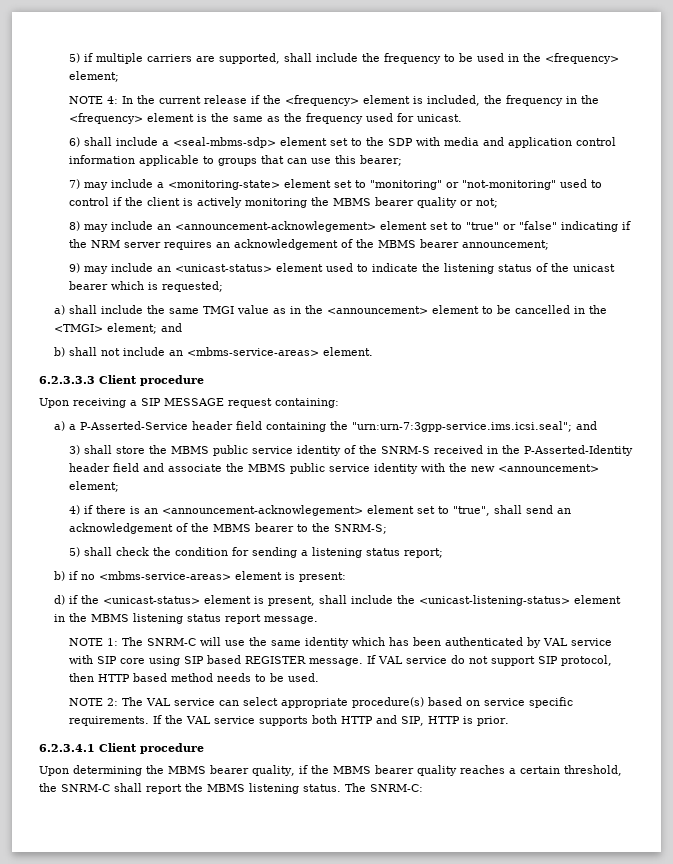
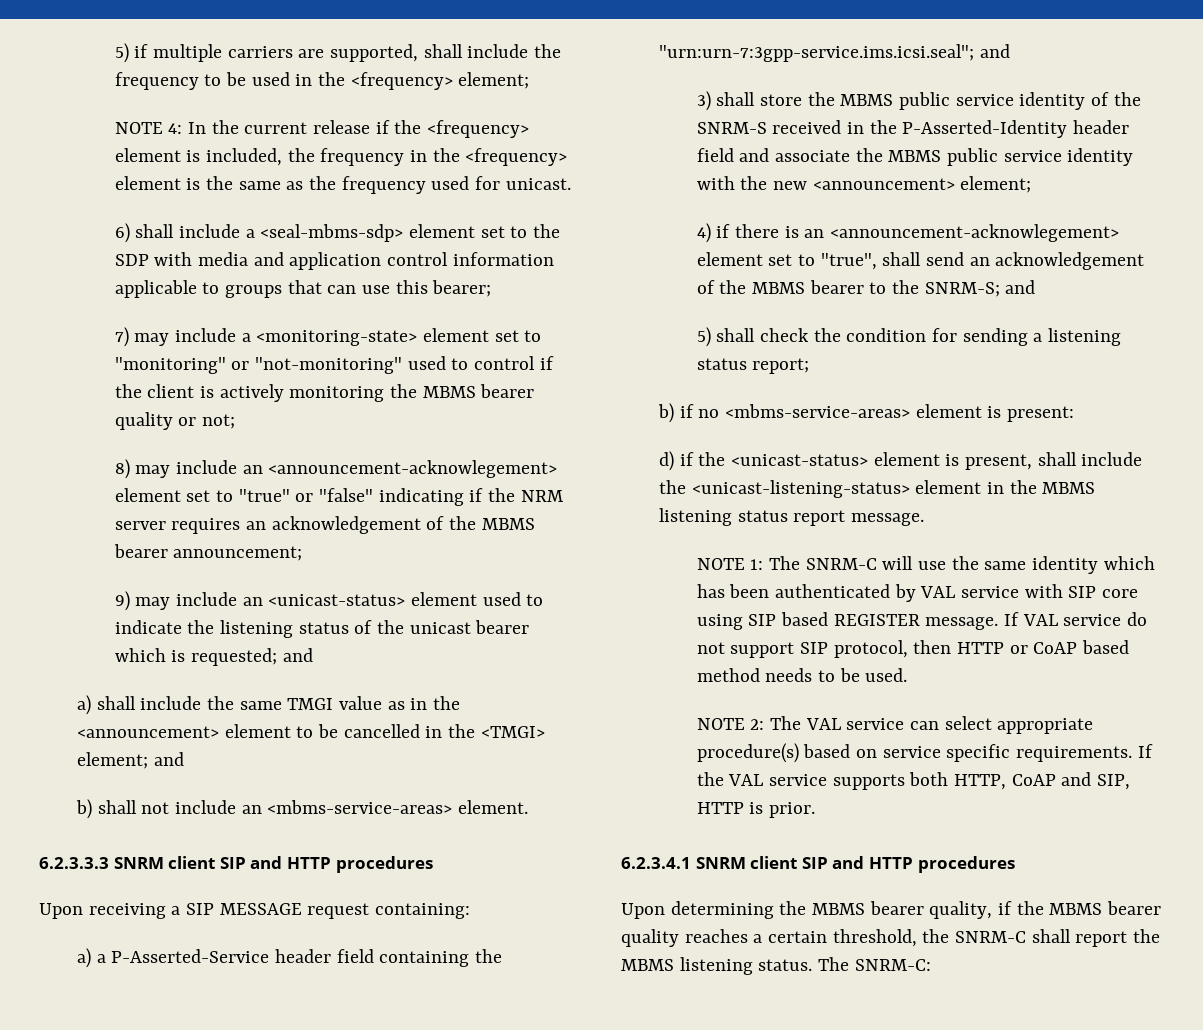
- 9) may include an <unicast-status> element used to indicate the listening status of the unicast bearer which is requested;
+ 9) may include an <unicast-status> element used to indicate the listening status of the unicast bearer which is requested; and
- 6.2.3.3.3 Client procedure
+ 6.2.3.3.3 SNRM client SIP and HTTP procedures
- 4) if there is an <announcement-acknowlegement> element set to "true", shall send an acknowledgement of the MBMS bearer to the SNRM-S;
+ 4) if there is an <announcement-acknowlegement> element set to "true", shall send an acknowledgement of the MBMS bearer to the SNRM-S; and
- If VAL service do not support SIP protocol, then HTTP based method needs to be used.
+ If VAL service do not support SIP protocol, then HTTP or CoAP based method needs to be used.
- If the VAL service supports both HTTP and SIP, HTTP is prior.
+ If the VAL service supports both HTTP, CoAP and SIP, HTTP is prior.
- 6.2.3.4.1 Client procedure
+ 6.2.3.4.1 SNRM client SIP and HTTP procedures

